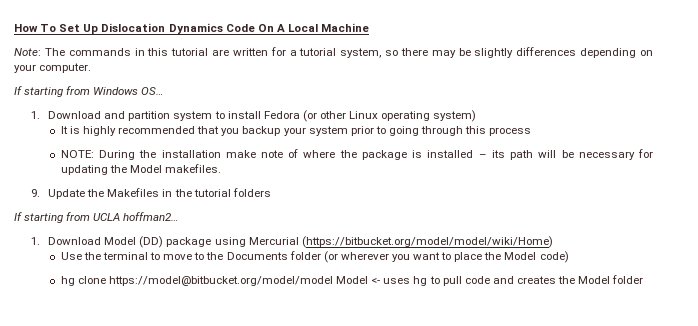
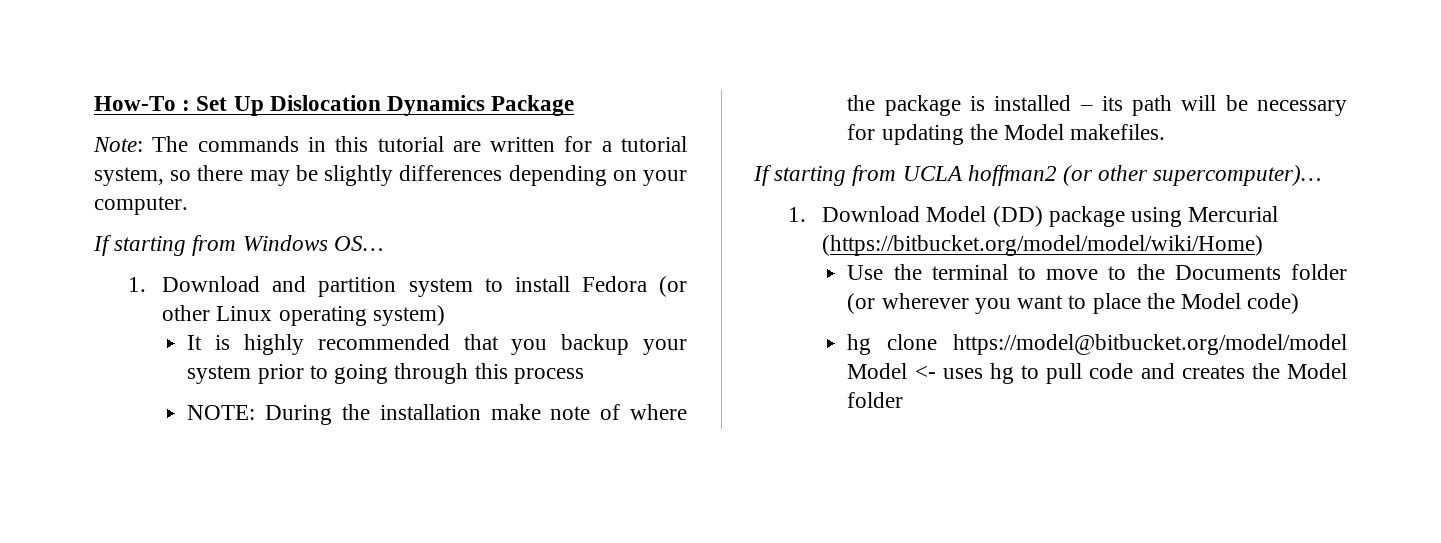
- How To Set Up Dislocation Dynamics Code On A Local Machine
+ How-To : Set Up Dislocation Dynamics Package
- 9. Update the Makefiles in the tutorial folders
- If starting from UCLA hoffman2…
+ If starting from UCLA hoffman2 (or other supercomputer)…

